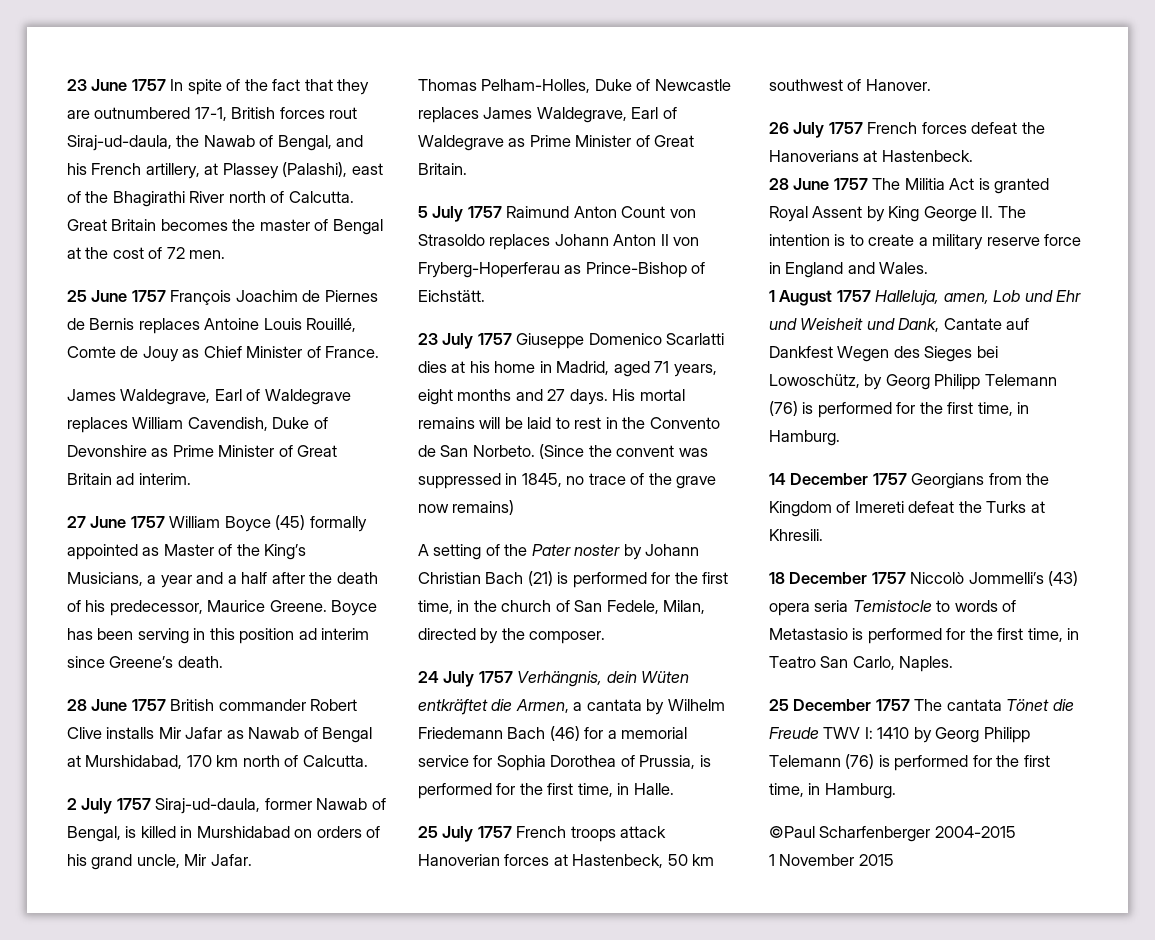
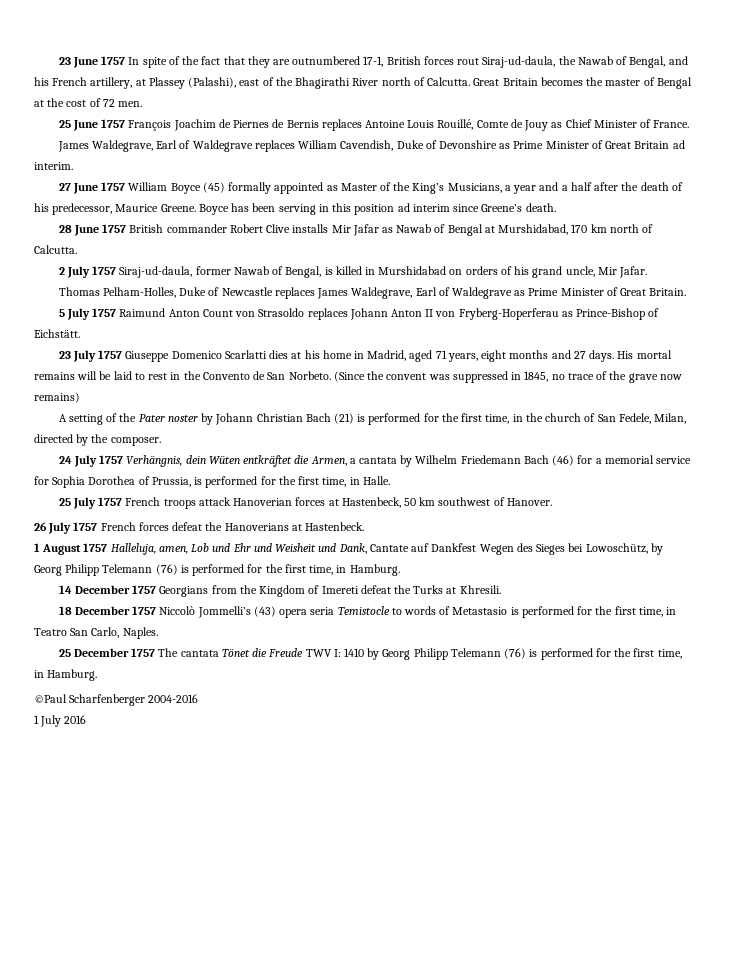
- 28 June 1757 The Militia Act is granted Royal Assent by King George II. The intention is to create a military reserve force in England and Wales.
- ©Paul Scharfenberger 2004-2015
- 1 November 2015
+ ©Paul Scharfenberger 2004-2016
+ 1 July 2016

